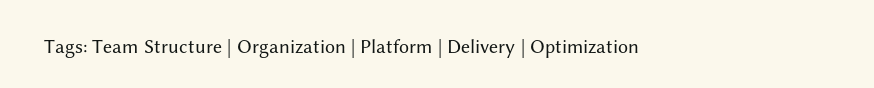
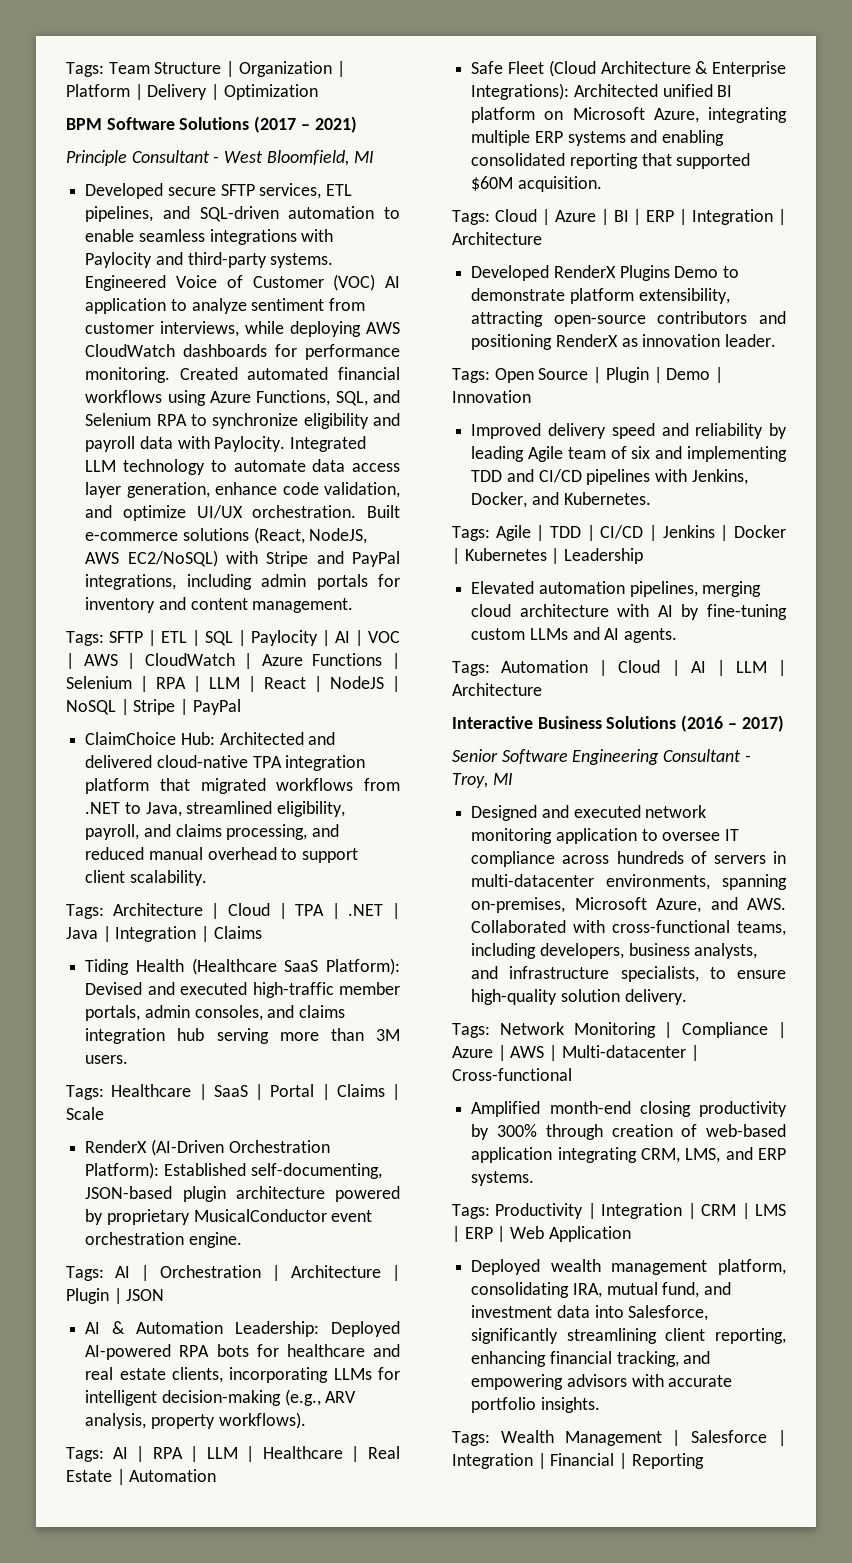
+ BPM Software Solutions (2017 – 2021)
+ Principle Consultant - West Bloomfield, MI
+ Developed secure SFTP services, ETL pipelines, and SQL-driven automation to enable seamless integrations with Paylocity and third-party systems. Engineered Voice of Customer (VOC) AI application to analyze sentiment from customer interviews, while deploying AWS CloudWatch dashboards for performance monitoring. Created automated financial workflows using Azure Functions, SQL, and Selenium RPA to synchronize eligibility and payroll data with Paylocity. Integrated LLM technology to automate data access layer generation, enhance code validation, and optimize UI/UX orchestration. Built e-commerce solutions (React, NodeJS, AWS EC2/NoSQL) with Stripe and PayPal integrations, including admin portals for inventory and content management.
+ Tags: SFTP | ETL | SQL | Paylocity | AI | VOC | AWS | CloudWatch | Azure Functions | Selenium | RPA | LLM | React | NodeJS | NoSQL | Stripe | PayPal
+ ClaimChoice Hub: Architected and delivered cloud-native TPA integration platform that migrated workflows from .NET to Java, streamlined eligibility, payroll, and claims processing, and reduced manual overhead to support client scalability.
+ Tags: Architecture | Cloud | TPA | .NET | Java | Integration | Claims
+ Tiding Health (Healthcare SaaS Platform): Devised and executed high-traffic member portals, admin consoles, and claims integration hub serving more than 3M users.
+ Tags: Healthcare | SaaS | Portal | Claims | Scale
+ RenderX (AI-Driven Orchestration Platform): Established self-documenting, JSON-based plugin architecture powered by proprietary MusicalConductor event orchestration engine.
+ Tags: AI | Orchestration | Architecture | Plugin | JSON
+ AI & Automation Leadership: Deployed AI-powered RPA bots for healthcare and real estate clients, incorporating LLMs for intelligent decision-making (e.g., ARV analysis, property workflows).
+ Tags: AI | RPA | LLM | Healthcare | Real Estate | Automation
+ Safe Fleet (Cloud Architecture & Enterprise Integrations): Architected unified BI platform on Microsoft Azure, integrating multiple ERP systems and enabling consolidated reporting that supported $60M acquisition.
+ Tags: Cloud | Azure | BI | ERP | Integration | Architecture
+ Developed RenderX Plugins Demo to demonstrate platform extensibility, attracting open-source contributors and positioning RenderX as innovation leader.
+ Tags: Open Source | Plugin | Demo | Innovation
+ Improved delivery speed and reliability by leading Agile team of six and implementing TDD and CI/CD pipelines with Jenkins, Docker, and Kubernetes.
+ Tags: Agile | TDD | CI/CD | Jenkins | Docker | Kubernetes | Leadership
+ Elevated automation pipelines, merging cloud architecture with AI by fine-tuning custom LLMs and AI agents.
+ Tags: Automation | Cloud | AI | LLM | Architecture
+ Interactive Business Solutions (2016 – 2017)
+ Senior Software Engineering Consultant - Troy, MI
+ Designed and executed network monitoring application to oversee IT compliance across hundreds of servers in multi-datacenter environments, spanning on-premises, Microsoft Azure, and AWS. Collaborated with cross-functional teams, including developers, business analysts, and infrastructure specialists, to ensure high-quality solution delivery.
+ Tags: Network Monitoring | Compliance | Azure | AWS | Multi-datacenter | Cross-functional
+ Amplified month-end closing productivity by 300% through creation of web-based application integrating CRM, LMS, and ERP systems.
+ Tags: Productivity | Integration | CRM | LMS | ERP | Web Application
+ Deployed wealth management platform, consolidating IRA, mutual fund, and investment data into Salesforce, significantly streamlining client reporting, enhancing financial tracking, and empowering advisors with accurate portfolio insights.
+ Tags: Wealth Management | Salesforce | Integration | Financial | Reporting

